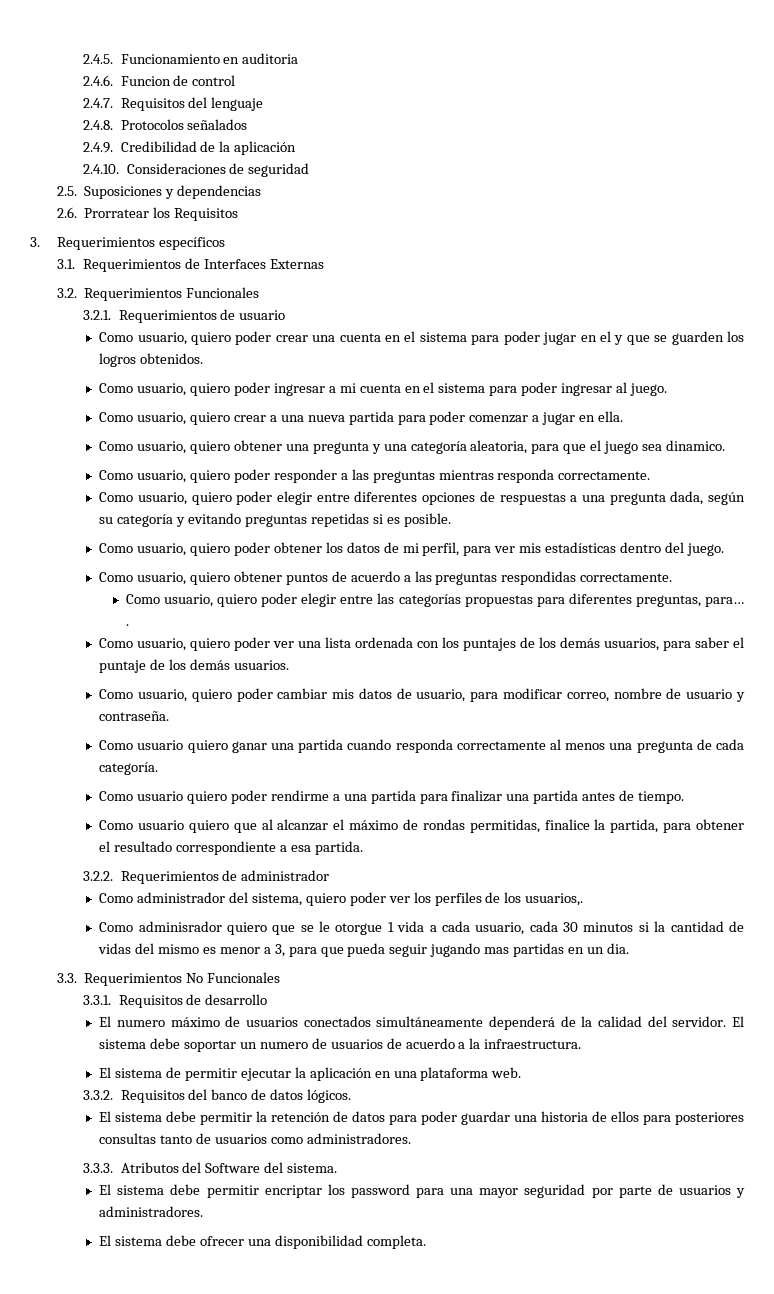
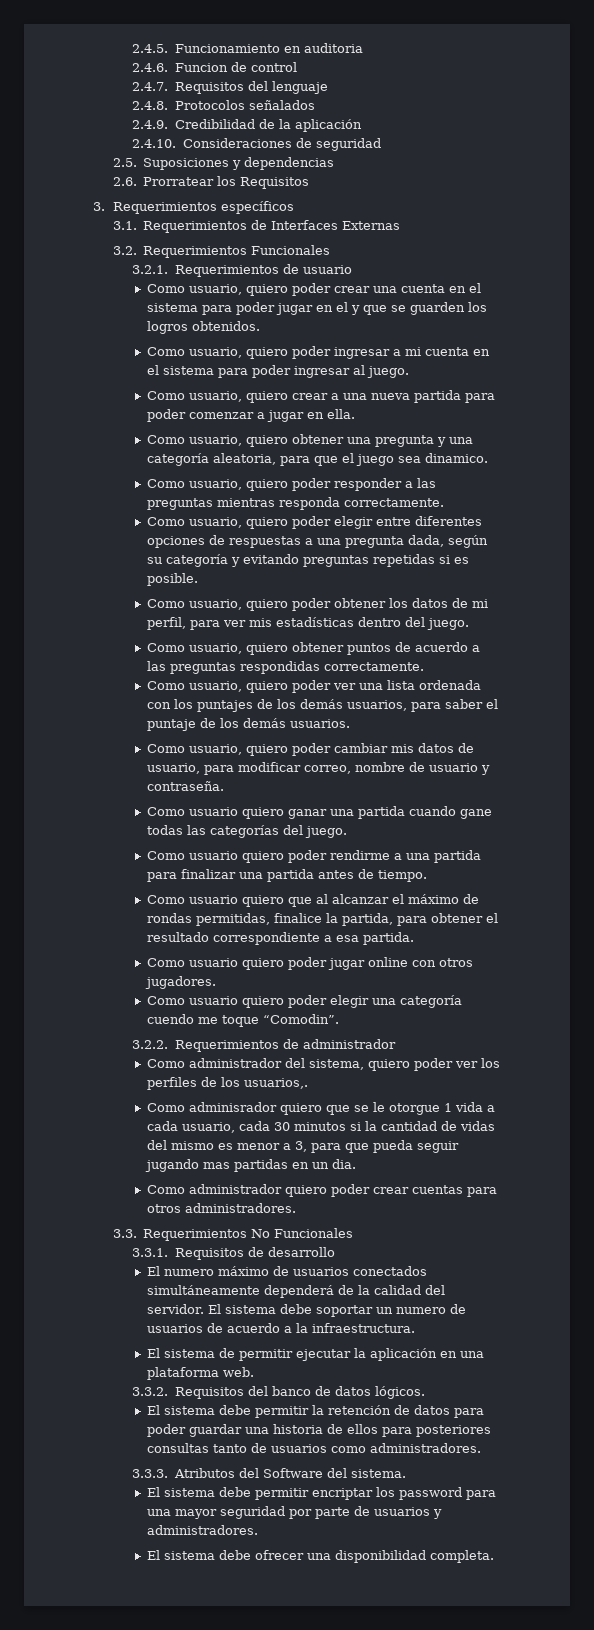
- Como usuario, quiero poder elegir entre las categorías propuestas para diferentes preguntas, para… .
- Como usuario quiero ganar una partida cuando responda correctamente al menos una pregunta de cada categoría.
+ Como usuario quiero ganar una partida cuando gane todas las categorías del juego.
+ Como usuario quiero poder jugar online con otros jugadores.
+ Como usuario quiero poder elegir una categoría cuendo me toque “Comodin”.
+ Como administrador quiero poder crear cuentas para otros administradores.

